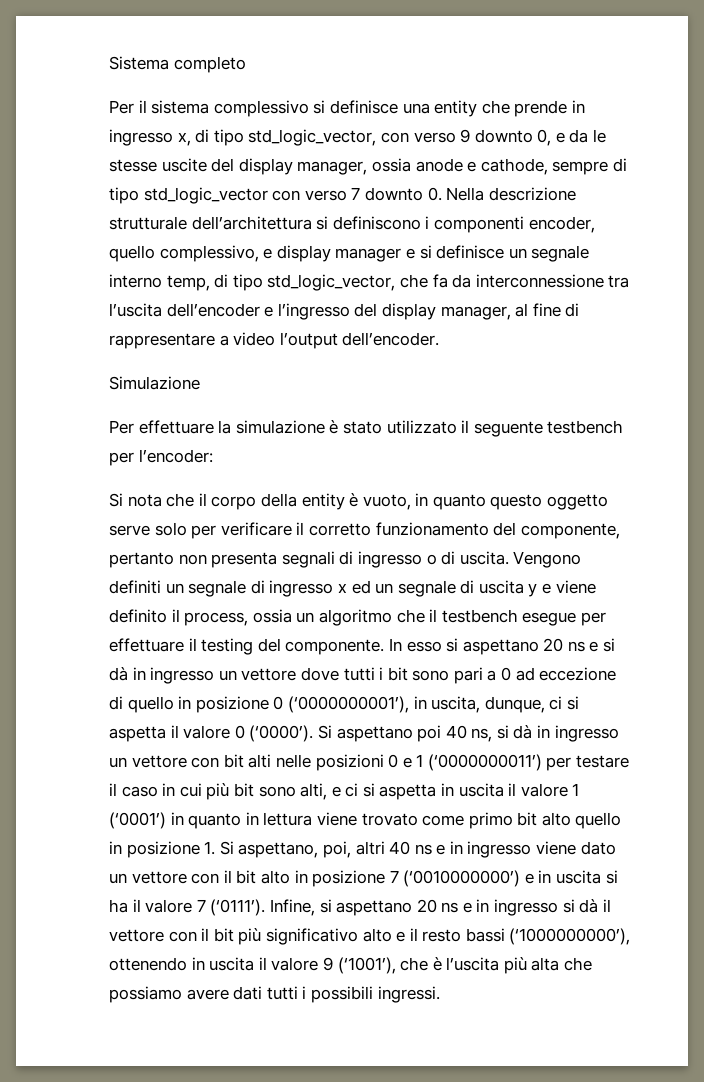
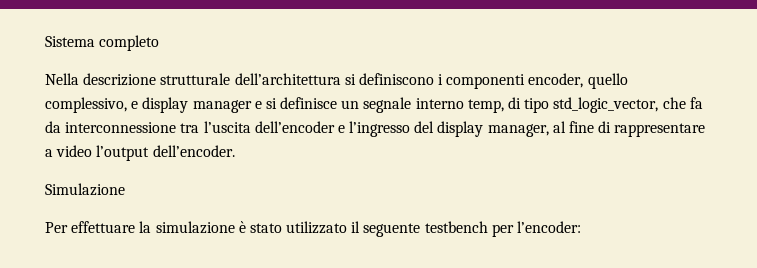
- Per il sistema complessivo si definisce una entity che prende in ingresso x, di tipo std_logic_vector, con verso 9 downto 0, e da le stesse uscite del display manager, ossia anode e cathode, sempre di tipo std_logic_vector con verso 7 downto 0. Nella descrizione strutturale dell’architettura si definiscono i componenti encoder, quello complessivo, e display manager e si definisce un segnale interno temp, di tipo std_logic_vector, che fa da interconnessione tra l’uscita dell’encoder e l’ingresso del display manager, al fine di rappresentare a video l’output dell’encoder.
+ Nella descrizione strutturale dell’architettura si definiscono i componenti encoder, quello complessivo, e display manager e si definisce un segnale interno temp, di tipo std_logic_vector, che fa da interconnessione tra l’uscita dell’encoder e l’ingresso del display manager, al fine di rappresentare a video l’output dell’encoder.
- Si nota che il corpo della entity è vuoto, in quanto questo oggetto serve solo per verificare il corretto funzionamento del componente, pertanto non presenta segnali di ingresso o di uscita. Vengono definiti un segnale di ingresso x ed un segnale di uscita y e viene definito il process, ossia un algoritmo che il testbench esegue per effettuare il testing del componente. In esso si aspettano 20 ns e si dà in ingresso un vettore dove tutti i bit sono pari a 0 ad eccezione di quello in posizione 0 (‘0000000001’), in uscita, dunque, ci si aspetta il valore 0 (‘0000’). Si aspettano poi 40 ns, si dà in ingresso un vettore con bit alti nelle posizioni 0 e 1 (‘0000000011’) per testare il caso in cui più bit sono alti, e ci si aspetta in uscita il valore 1 (‘0001’) in quanto in lettura viene trovato come primo bit alto quello in posizione 1. Si aspettano, poi, altri 40 ns e in ingresso viene dato un vettore con il bit alto in posizione 7 (‘0010000000’) e in uscita si ha il valore 7 (‘0111’). Infine, si aspettano 20 ns e in ingresso si dà il vettore con il bit più significativo alto e il resto bassi (‘1000000000’), ottenendo in uscita il valore 9 (‘1001’), che è l’uscita più alta che possiamo avere dati tutti i possibili ingressi.

